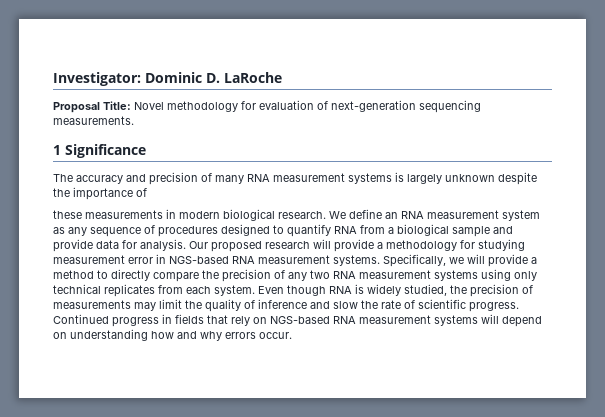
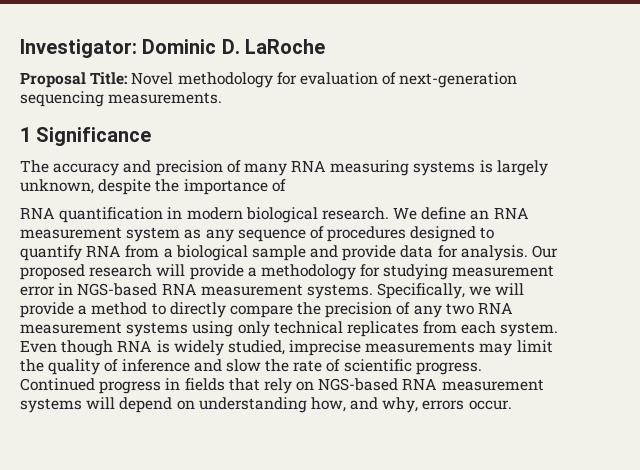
- The accuracy and precision of many RNA measurement systems is largely unknown despite the importance of
+ The accuracy and precision of many RNA measuring systems is largely unknown, despite the importance of
- these measurements in modern biological research.
+ RNA quantification in modern biological research.
- Even though RNA is widely studied, the precision of measurements may limit the quality of inference and slow the rate of scientific progress.
+ Even though RNA is widely studied, imprecise measurements may limit the quality of inference and slow the rate of scientific progress.
- Continued progress in fields that rely on NGS-based RNA measurement systems will depend on understanding how and why errors occur.
+ Continued progress in fields that rely on NGS-based RNA measurement systems will depend on understanding how, and why, errors occur.

